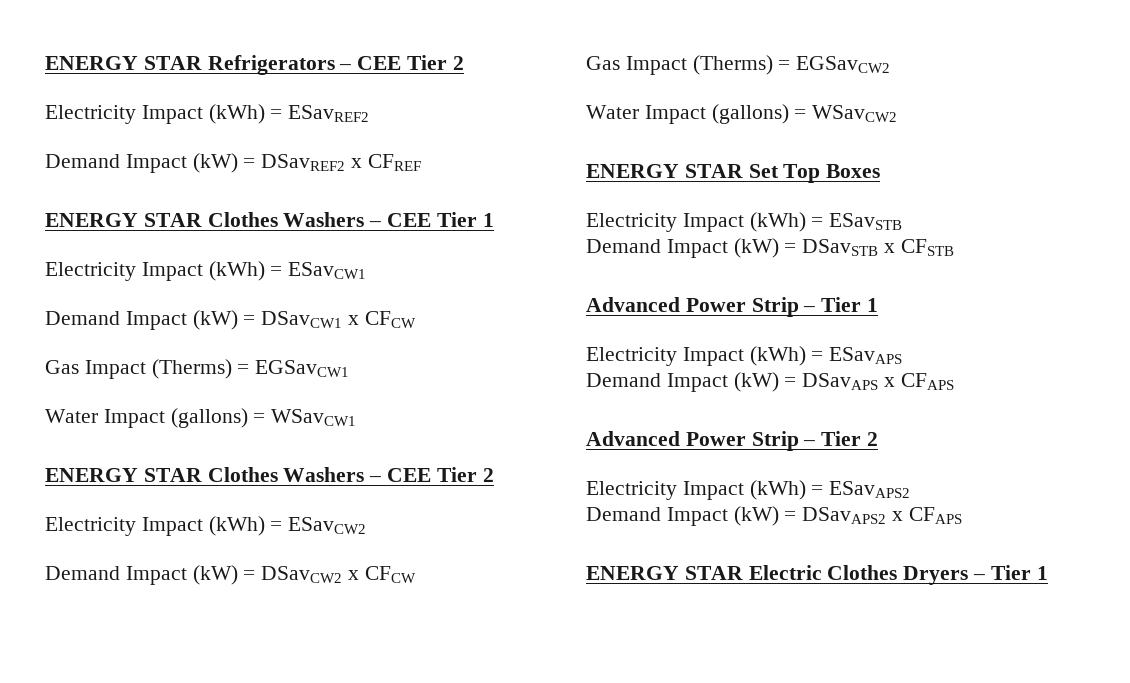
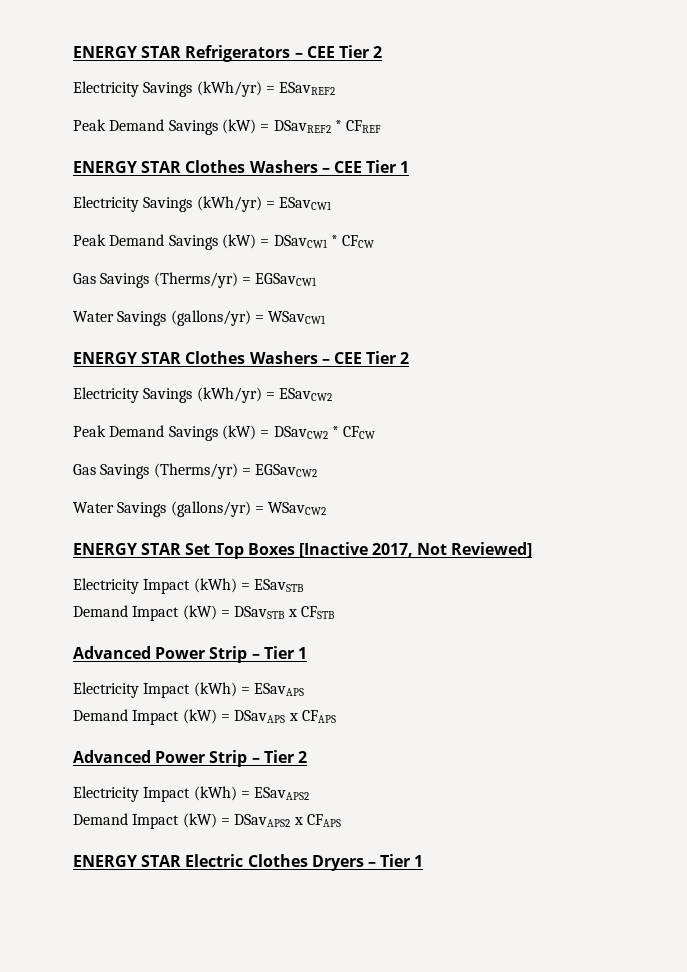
- Electricity Impact (kWh) = ESavREF2
+ Electricity Savings (kWh/yr) = ESavREF2
- Demand Impact (kW) = DSavREF2 x CFREF
+ Peak Demand Savings (kW) = DSavREF2 * CFREF
- Electricity Impact (kWh) = ESavCW1
+ Electricity Savings (kWh/yr) = ESavCW1
- Demand Impact (kW) = DSavCW1 x CFCW
- Gas Impact (Therms) = EGSavCW1
+ Peak Demand Savings (kW) = DSavCW1 * CFCW
+ Gas Savings (Therms/yr) = EGSavCW1
- Water Impact (gallons) = WSavCW1
+ Water Savings (gallons/yr) = WSavCW1
- Electricity Impact (kWh) = ESavCW2
+ Electricity Savings (kWh/yr) = ESavCW2
- Demand Impact (kW) = DSavCW2 x CFCW
- Gas Impact (Therms) = EGSavCW2
+ Peak Demand Savings (kW) = DSavCW2 * CFCW
+ Gas Savings (Therms/yr) = EGSavCW2
- Water Impact (gallons) = WSavCW2
+ Water Savings (gallons/yr) = WSavCW2
- ENERGY STAR Set Top Boxes
+ ENERGY STAR Set Top Boxes [Inactive 2017, Not Reviewed]

